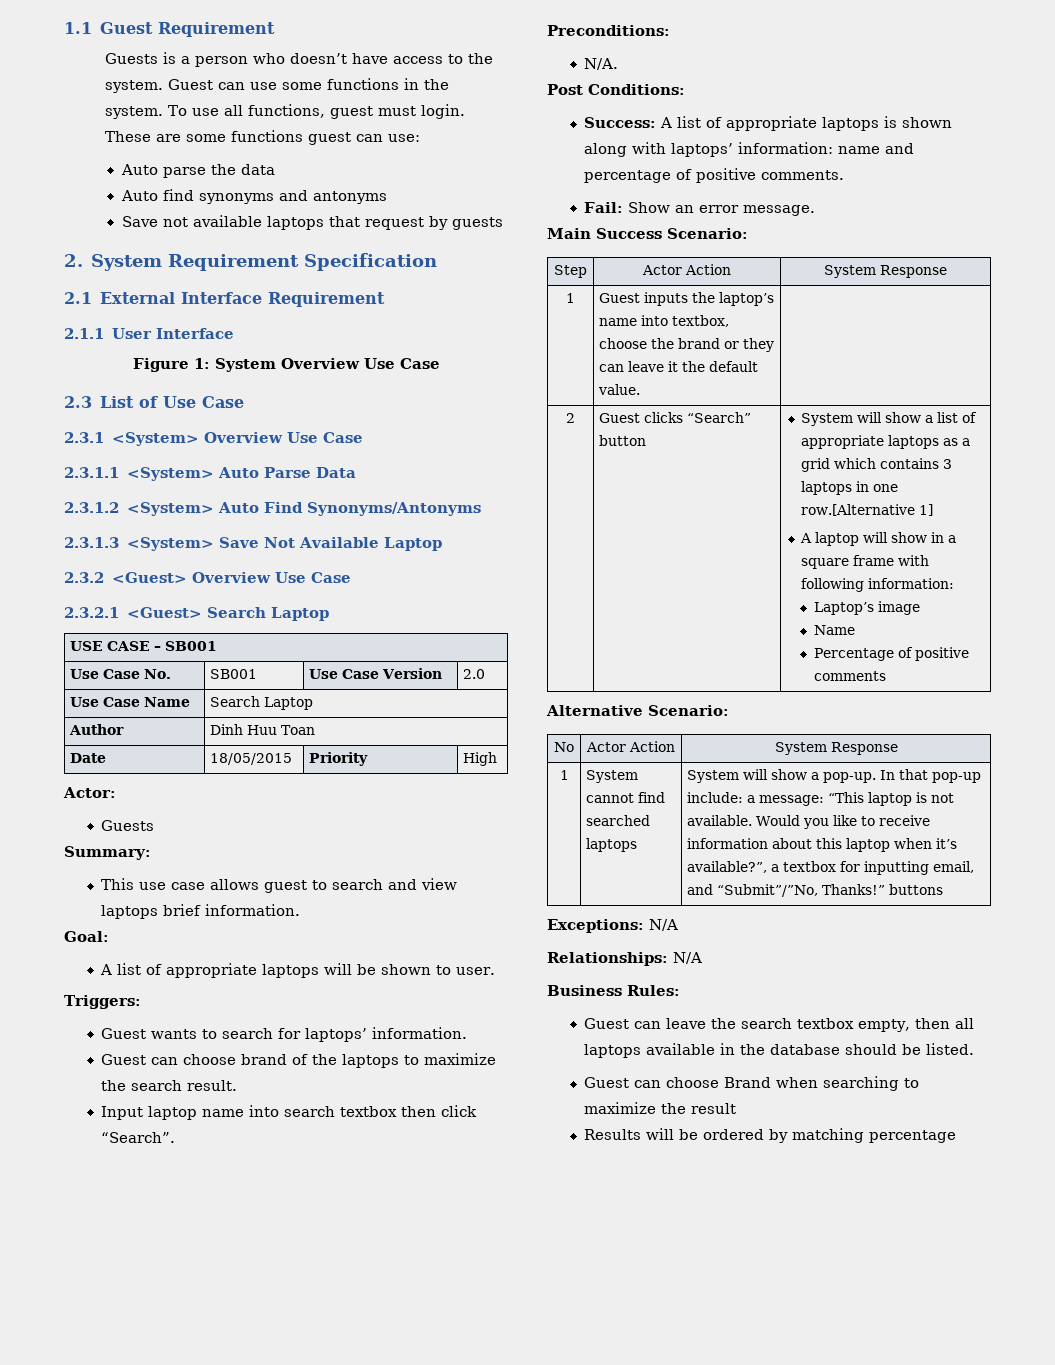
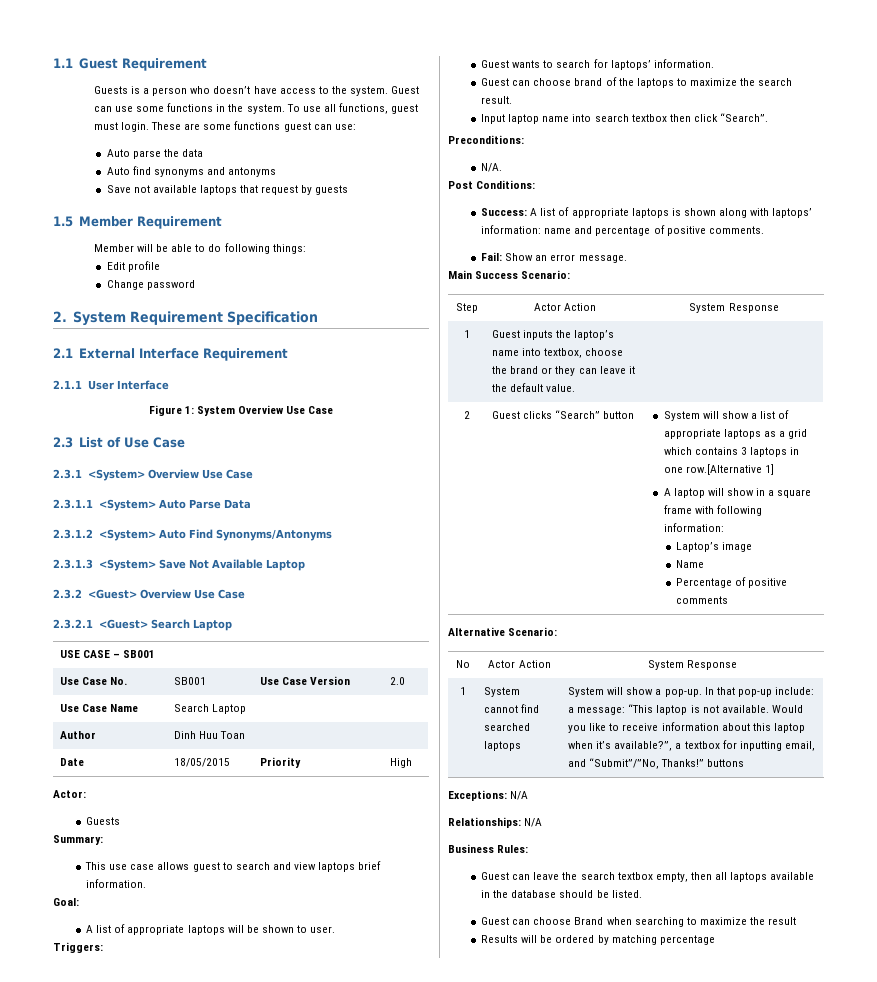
+ 1.5 Member Requirement
+ Member will be able to do following things:
+ Edit profile
+ Change password

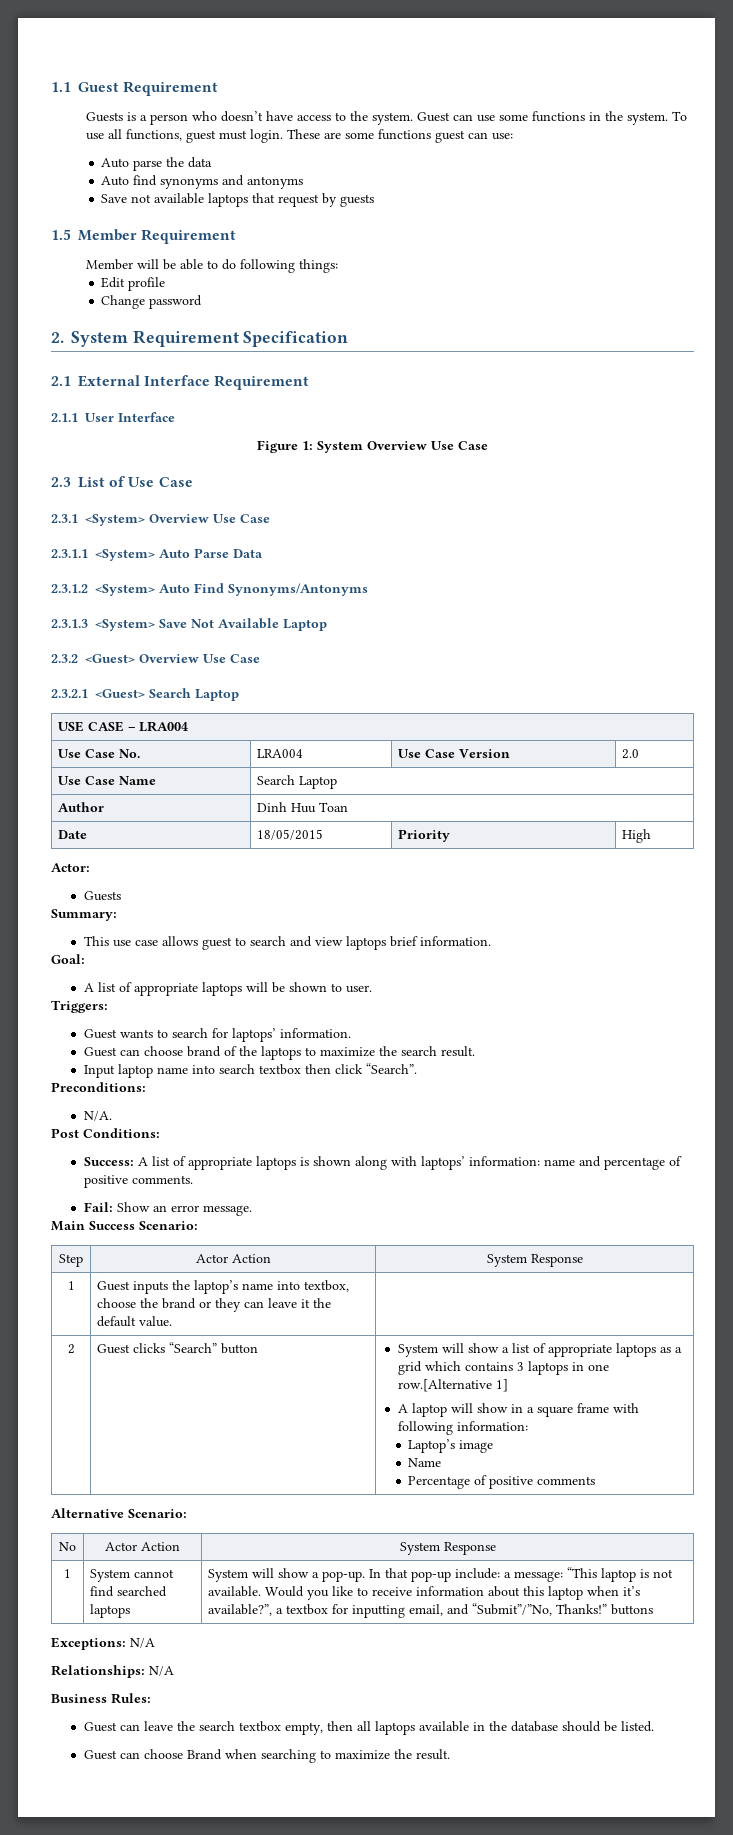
- USE CASE – SB001
+ USE CASE – LRA004
- Use Case No. | SB001 | Use Case Version | 2.0
+ Use Case No. | LRA004 | Use Case Version | 2.0
- Guest can choose Brand when searching to maximize the result
- Results will be ordered by matching percentage
+ Guest can choose Brand when searching to maximize the result.

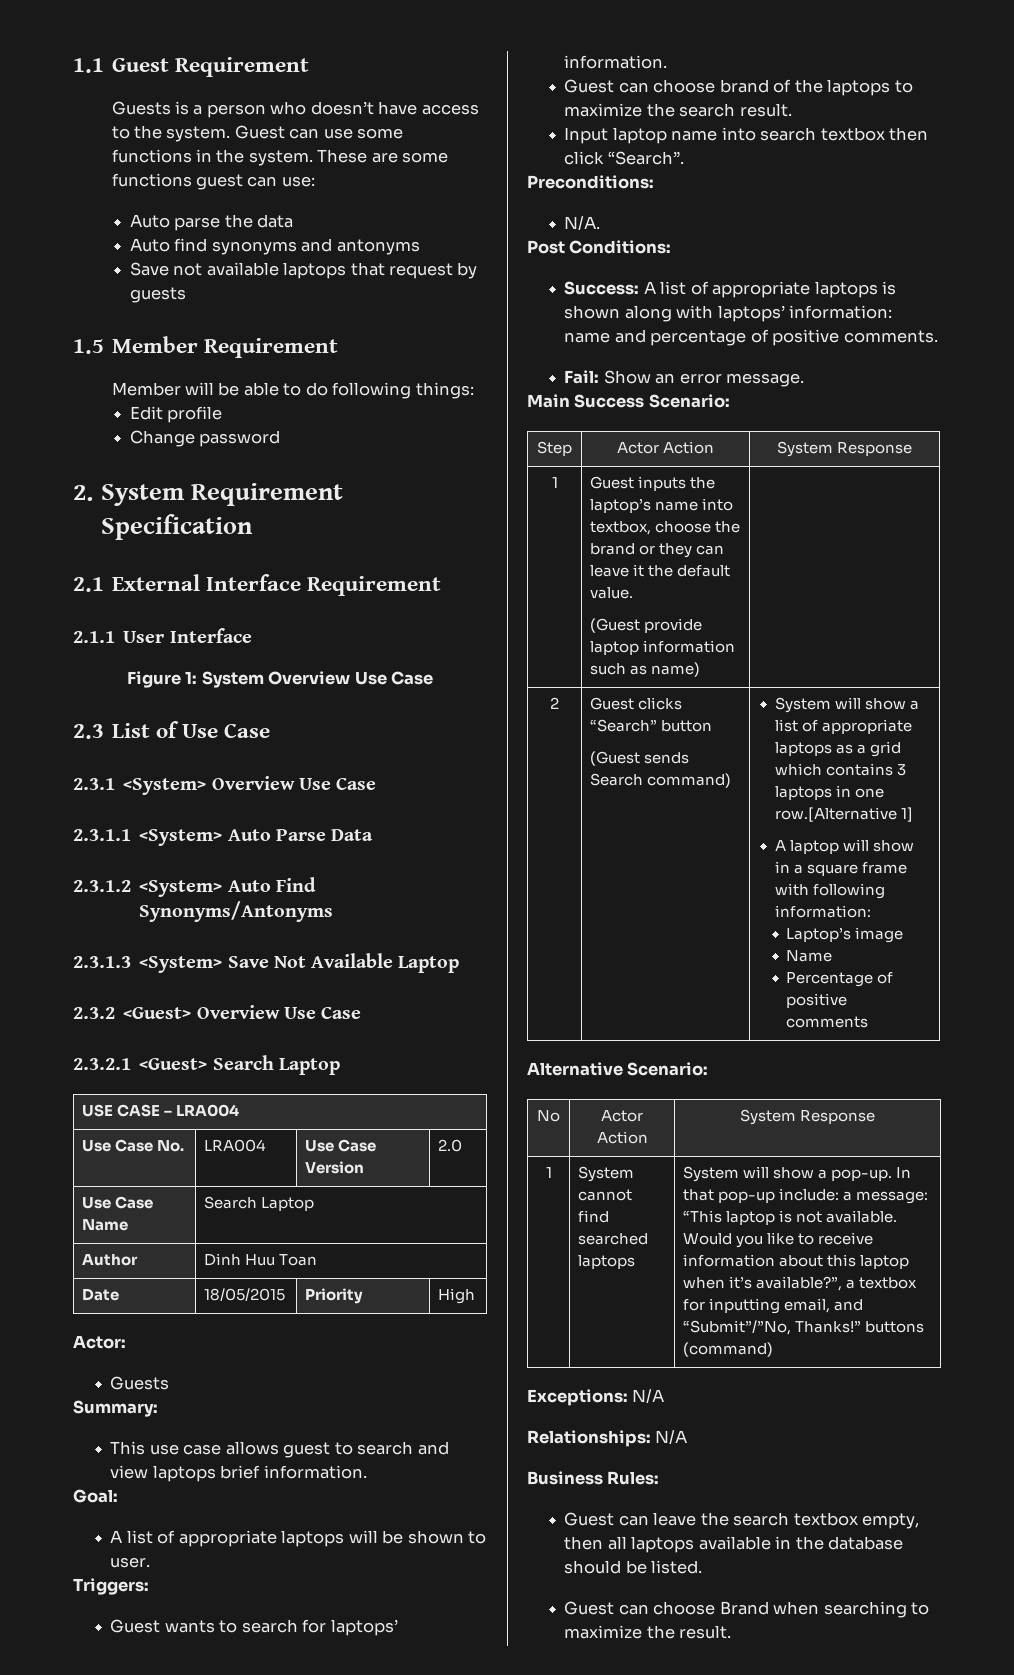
- To use all functions, guest must login.
- 1 | Guest inputs the laptop’s name into textbox, choose the brand or they can leave it the default value. |
+ 1 | Guest inputs the laptop’s name into textbox, choose the brand or they can leave it the default value.
+ (Guest provide laptop information such as name) |
+ (Guest sends Search command)
- Would you like to receive information about this laptop when it’s available?”, a textbox for inputting email, and “Submit”/”No, Thanks!” buttons
+ Would you like to receive information about this laptop when it’s available?”, a textbox for inputting email, and “Submit”/”No, Thanks!” buttons (command)

